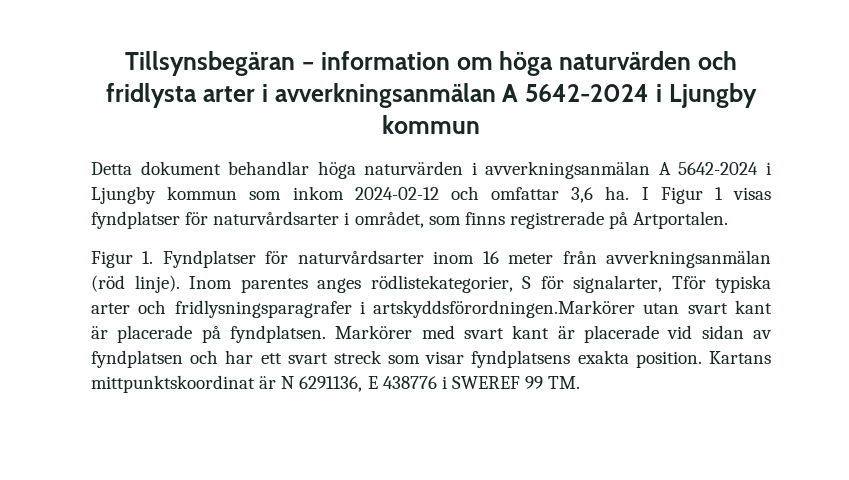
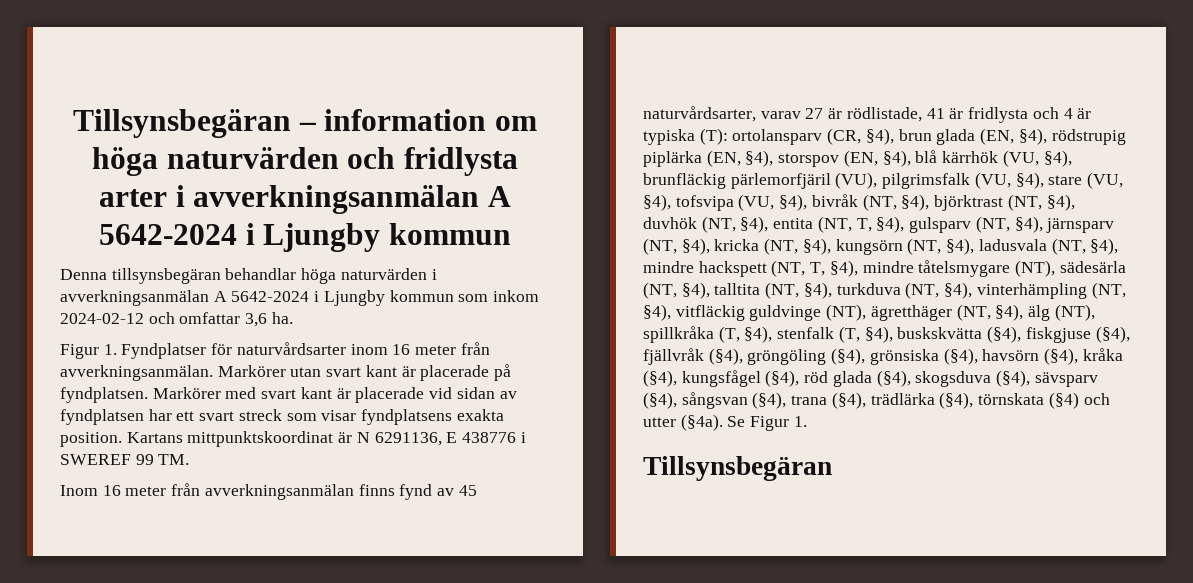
- Detta dokument behandlar höga naturvärden i avverkningsanmälan A 5642-2024 i Ljungby kommun som inkom 2024-02-12 och omfattar 3,6 ha. I Figur 1 visas fyndplatser för naturvårdsarter i området, som finns registrerade på Artportalen.
+ Denna tillsynsbegäran behandlar höga naturvärden i avverkningsanmälan A 5642-2024 i Ljungby kommun som inkom 2024-02-12 och omfattar 3,6 ha.
- Figur 1. Fyndplatser för naturvårdsarter inom 16 meter från avverkningsanmälan (röd linje). Inom parentes anges rödlistekategorier, S för signalarter, Tför typiska arter och fridlysningsparagrafer i artskyddsförordningen.Markörer utan svart kant är placerade på fyndplatsen.
+ Figur 1. Fyndplatser för naturvårdsarter inom 16 meter från avverkningsanmälan. Markörer utan svart kant är placerade på fyndplatsen.
- Markörer med svart kant är placerade vid sidan av fyndplatsen och har ett svart streck som visar fyndplatsens exakta position.
+ Markörer med svart kant är placerade vid sidan av fyndplatsen har ett svart streck som visar fyndplatsens exakta position.
+ Inom 16 meter från avverkningsanmälan finns fynd av 45 naturvårdsarter, varav 27 är rödlistade, 41 är fridlysta och 4 är typiska (T): ortolansparv (CR, §4), brun glada (EN, §4), rödstrupig piplärka (EN, §4), storspov (EN, §4), blå kärrhök (VU, §4), brunfläckig pärlemorfjäril (VU), pilgrimsfalk (VU, §4), stare (VU, §4), tofsvipa (VU, §4), bivråk (NT, §4), björktrast (NT, §4), duvhök (NT, §4), entita (NT, T, §4), gulsparv (NT, §4), järnsparv (NT, §4), kricka (NT, §4), kungsörn (NT, §4), ladusvala (NT, §4), mindre hackspett (NT, T, §4), mindre tåtelsmygare (NT), sädesärla (NT, §4), talltita (NT, §4), turkduva (NT, §4), vinterhämpling (NT, §4), vitfläckig guldvinge (NT), ägretthäger (NT, §4), älg (NT), spillkråka (T, §4), stenfalk (T, §4), buskskvätta (§4), fiskgjuse (§4), fjällvråk (§4), gröngöling (§4), grönsiska (§4), havsörn (§4), kråka (§4), kungsfågel (§4), röd glada (§4), skogsduva (§4), sävsparv (§4), sångsvan (§4), trana (§4), trädlärka (§4), törnskata (§4) och utter (§4a). Se Figur 1.
+ Tillsynsbegäran

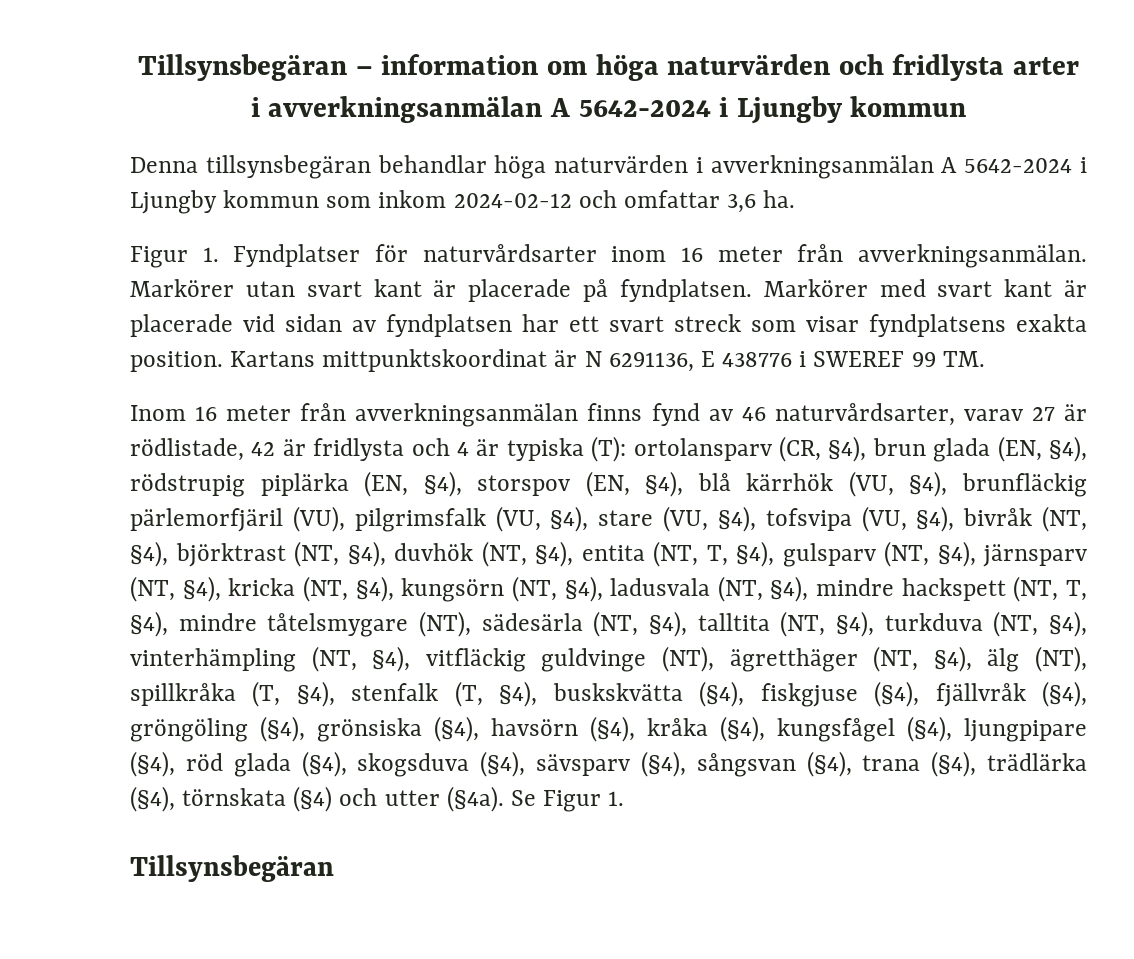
- Inom 16 meter från avverkningsanmälan finns fynd av 45 naturvårdsarter, varav 27 är rödlistade, 41 är fridlysta och 4 är typiska (T):
+ Inom 16 meter från avverkningsanmälan finns fynd av 46 naturvårdsarter, varav 27 är rödlistade, 42 är fridlysta och 4 är typiska (T):
- ortolansparv (CR, §4), brun glada (EN, §4), rödstrupig piplärka (EN, §4), storspov (EN, §4), blå kärrhök (VU, §4), brunfläckig pärlemorfjäril (VU), pilgrimsfalk (VU, §4), stare (VU, §4), tofsvipa (VU, §4), bivråk (NT, §4), björktrast (NT, §4), duvhök (NT, §4), entita (NT, T, §4), gulsparv (NT, §4), järnsparv (NT, §4), kricka (NT, §4), kungsörn (NT, §4), ladusvala (NT, §4), mindre hackspett (NT, T, §4), mindre tåtelsmygare (NT), sädesärla (NT, §4), talltita (NT, §4), turkduva (NT, §4), vinterhämpling (NT, §4), vitfläckig guldvinge (NT), ägretthäger (NT, §4), älg (NT), spillkråka (T, §4), stenfalk (T, §4), buskskvätta (§4), fiskgjuse (§4), fjällvråk (§4), gröngöling (§4), grönsiska (§4), havsörn (§4), kråka (§4), kungsfågel (§4), röd glada (§4), skogsduva (§4), sävsparv (§4), sångsvan (§4), trana (§4), trädlärka (§4), törnskata (§4) och utter (§4a).
+ ortolansparv (CR, §4), brun glada (EN, §4), rödstrupig piplärka (EN, §4), storspov (EN, §4), blå kärrhök (VU, §4), brunfläckig pärlemorfjäril (VU), pilgrimsfalk (VU, §4), stare (VU, §4), tofsvipa (VU, §4), bivråk (NT, §4), björktrast (NT, §4), duvhök (NT, §4), entita (NT, T, §4), gulsparv (NT, §4), järnsparv (NT, §4), kricka (NT, §4), kungsörn (NT, §4), ladusvala (NT, §4), mindre hackspett (NT, T, §4), mindre tåtelsmygare (NT), sädesärla (NT, §4), talltita (NT, §4), turkduva (NT, §4), vinterhämpling (NT, §4), vitfläckig guldvinge (NT), ägretthäger (NT, §4), älg (NT), spillkråka (T, §4), stenfalk (T, §4), buskskvätta (§4), fiskgjuse (§4), fjällvråk (§4), gröngöling (§4), grönsiska (§4), havsörn (§4), kråka (§4), kungsfågel (§4), ljungpipare (§4), röd glada (§4), skogsduva (§4), sävsparv (§4), sångsvan (§4), trana (§4), trädlärka (§4), törnskata (§4) och utter (§4a).

